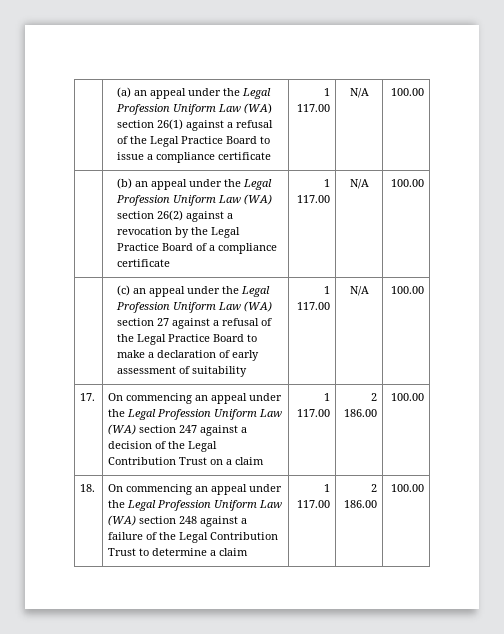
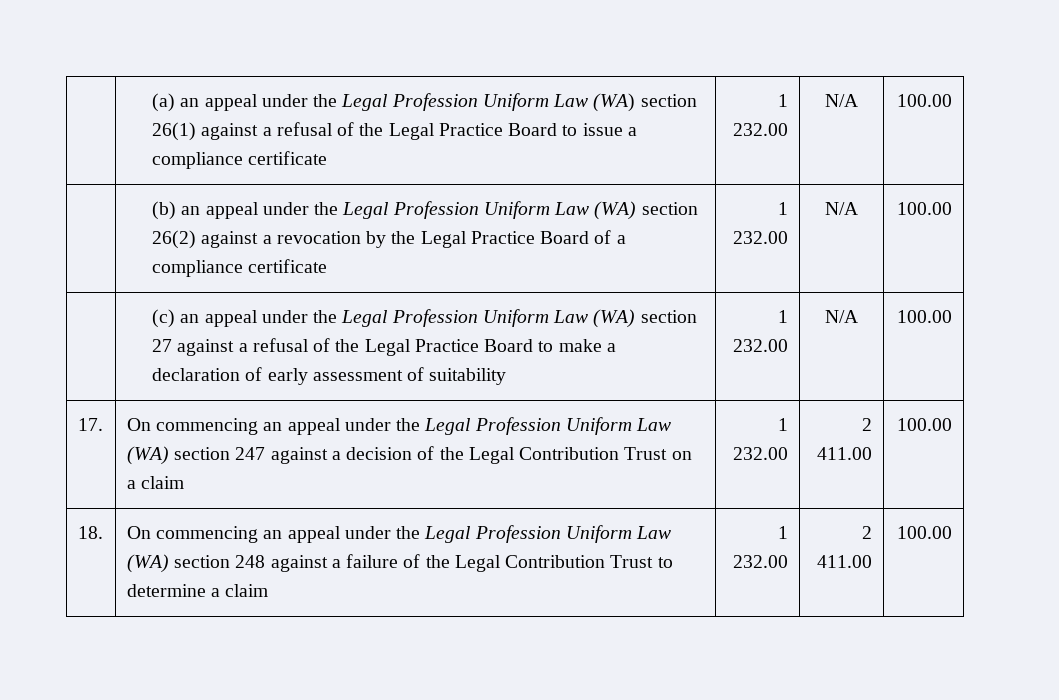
- | (a) an appeal under the Legal Profession Uniform Law (WA) section 26(1) against a refusal of the Legal Practice Board to issue a compliance certificate | 1 117.00 | N/A | 100.00
+ | (a) an appeal under the Legal Profession Uniform Law (WA) section 26(1) against a refusal of the Legal Practice Board to issue a compliance certificate | 1 232.00 | N/A | 100.00
- | (b) an appeal under the Legal Profession Uniform Law (WA) section 26(2) against a revocation by the Legal Practice Board of a compliance certificate | 1 117.00 | N/A | 100.00
+ | (b) an appeal under the Legal Profession Uniform Law (WA) section 26(2) against a revocation by the Legal Practice Board of a compliance certificate | 1 232.00 | N/A | 100.00
- | (c) an appeal under the Legal Profession Uniform Law (WA) section 27 against a refusal of the Legal Practice Board to make a declaration of early assessment of suitability | 1 117.00 | N/A | 100.00
+ | (c) an appeal under the Legal Profession Uniform Law (WA) section 27 against a refusal of the Legal Practice Board to make a declaration of early assessment of suitability | 1 232.00 | N/A | 100.00
- 17. | On commencing an appeal under the Legal Profession Uniform Law (WA) section 247 against a decision of the Legal Contribution Trust on a claim | 1 117.00 | 2 186.00 | 100.00
+ 17. | On commencing an appeal under the Legal Profession Uniform Law (WA) section 247 against a decision of the Legal Contribution Trust on a claim | 1 232.00 | 2 411.00 | 100.00
- 18. | On commencing an appeal under the Legal Profession Uniform Law (WA) section 248 against a failure of the Legal Contribution Trust to determine a claim | 1 117.00 | 2 186.00 | 100.00
+ 18. | On commencing an appeal under the Legal Profession Uniform Law (WA) section 248 against a failure of the Legal Contribution Trust to determine a claim | 1 232.00 | 2 411.00 | 100.00

